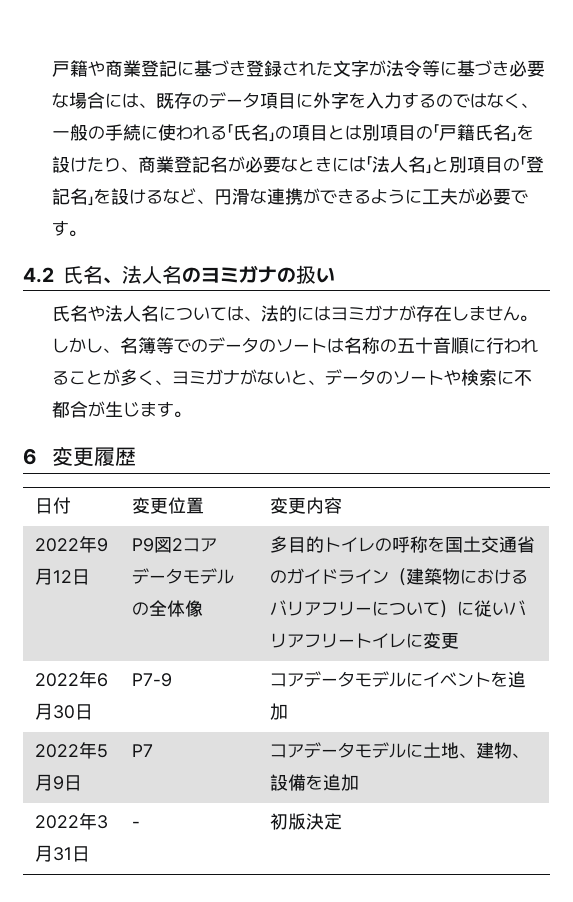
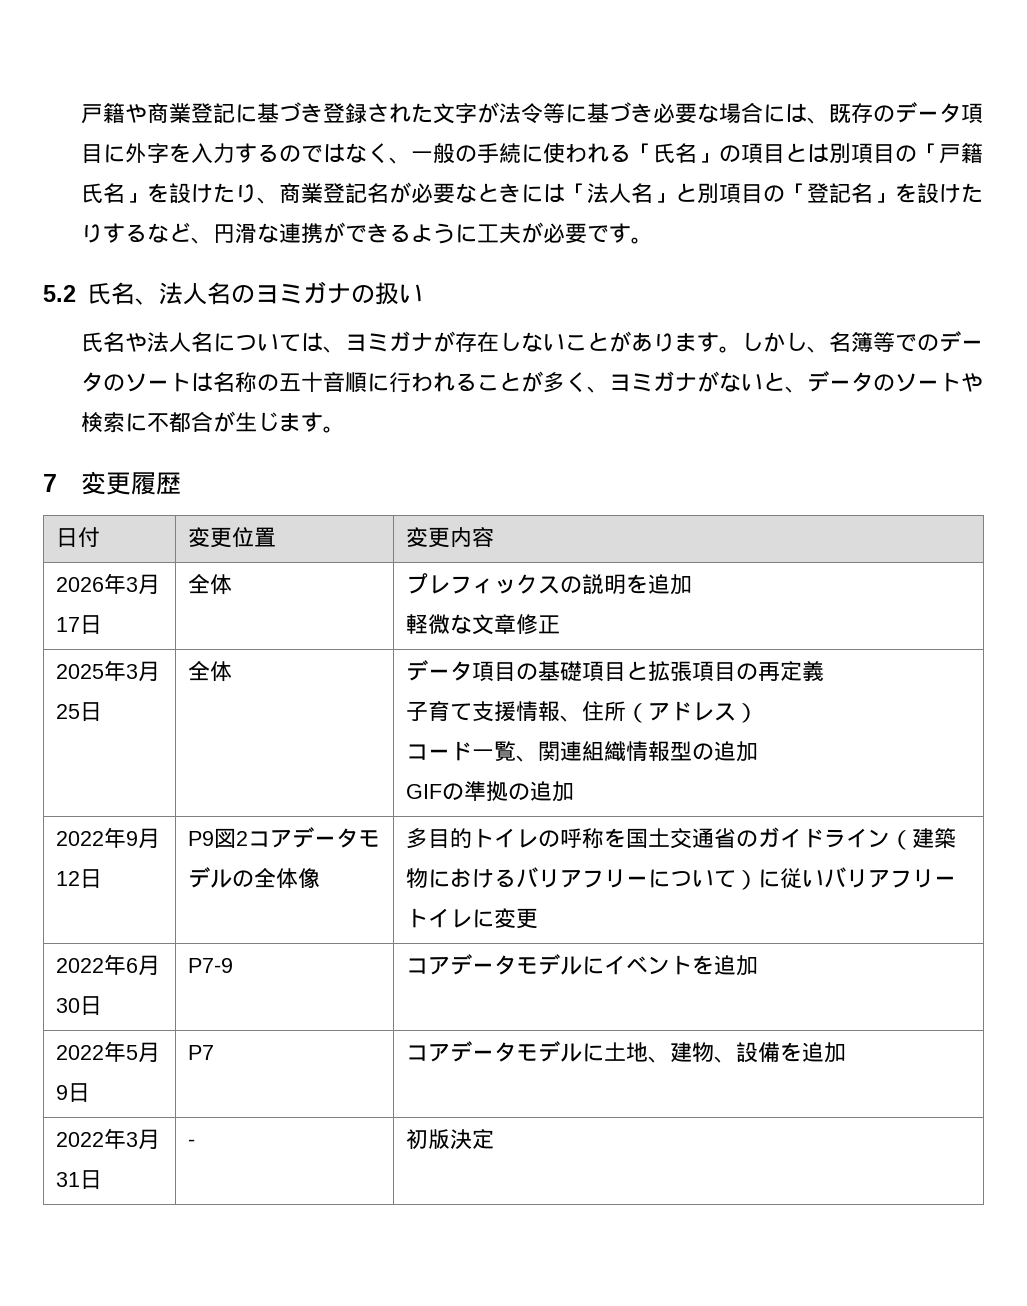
- 戸籍や商業登記に基づき登録された文字が法令等に基づき必要な場合には、既存のデータ項目に外字を入力するのではなく、一般の手続に使われる「氏名」の項目とは別項目の「戸籍氏名」を設けたり、商業登記名が必要なときには「法人名」と別項目の「登記名」を設けるなど、円滑な連携ができるように工夫が必要です。
+ 戸籍や商業登記に基づき登録された文字が法令等に基づき必要な場合には、既存のデータ項目に外字を入力するのではなく、一般の手続に使われる「氏名」の項目とは別項目の「戸籍氏名」を設けたり、商業登記名が必要なときには「法人名」と別項目の「登記名」を設けたりするなど、円滑な連携ができるように工夫が必要です。
- 4.2氏名、法人名のヨミガナの扱い
+ 5.2氏名、法人名のヨミガナの扱い
- 氏名や法人名については、法的にはヨミガナが存在しません。
+ 氏名や法人名については、ヨミガナが存在しないことがあります。
- 6変更履歴
+ 7変更履歴
+ 2026年3月17日 | 全体 | プレフィックスの説明を追加
+ 軽微な文章修正
+ 2025年3月25日 | 全体 | データ項目の基礎項目と拡張項目の再定義
+ 子育て支援情報、住所（アドレス）
+ コード一覧、関連組織情報型の追加
+ GIFの準拠の追加

